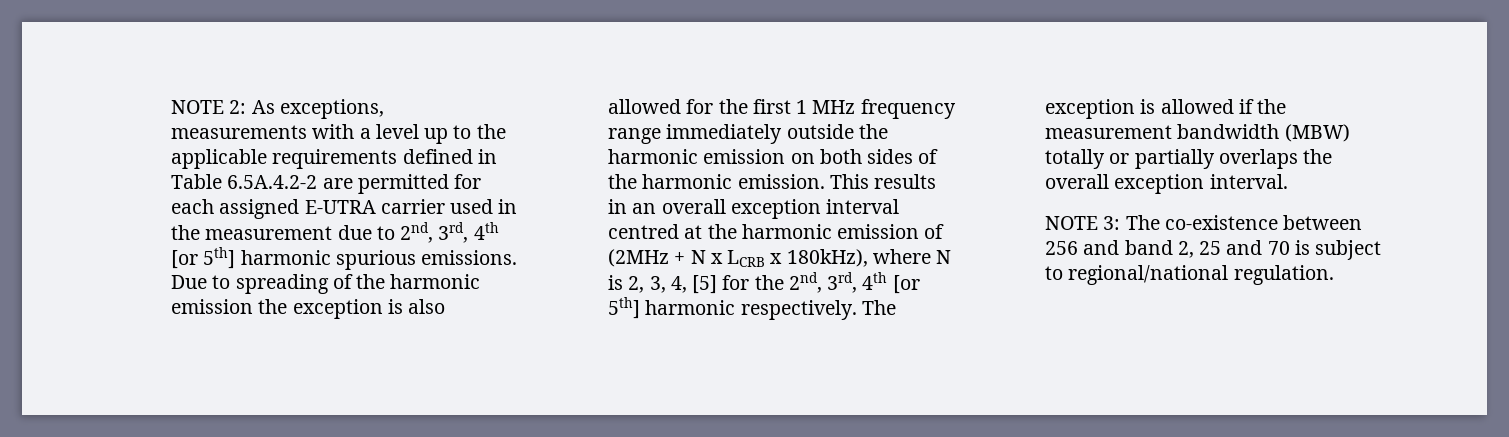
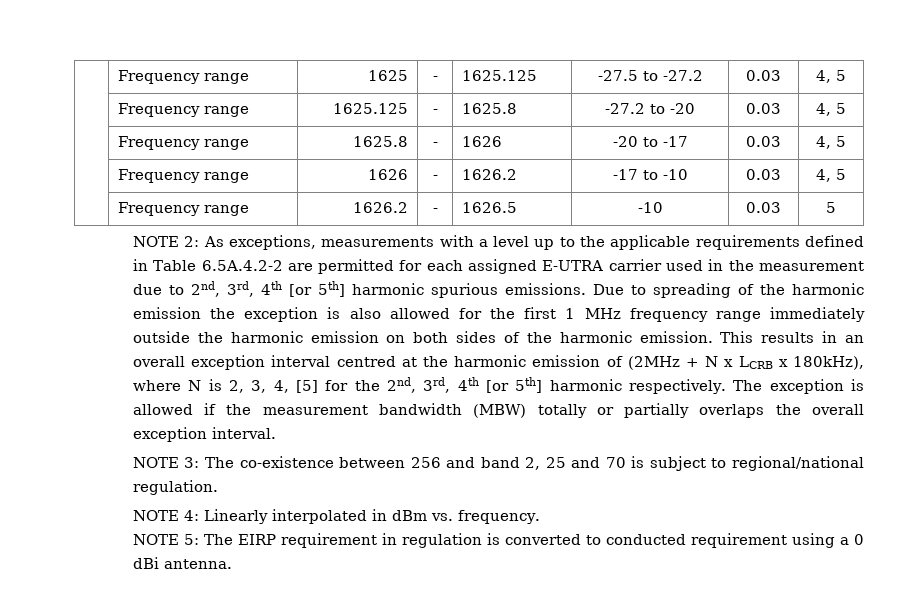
+ | Frequency range | 1625 | - | 1625.125 | -27.5 to -27.2 | 0.03 | 4, 5
+ | Frequency range | 1625.125 | - | 1625.8 | -27.2 to -20 | 0.03 | 4, 5
+ | Frequency range | 1625.8 | - | 1626 | -20 to -17 | 0.03 | 4, 5
+ | Frequency range | 1626 | - | 1626.2 | -17 to -10 | 0.03 | 4, 5
+ | Frequency range | 1626.2 | - | 1626.5 | -10 | 0.03 | 5
+ NOTE 4: Linearly interpolated in dBm vs. frequency.
+ NOTE 5: The EIRP requirement in regulation is converted to conducted requirement using a 0 dBi antenna.

